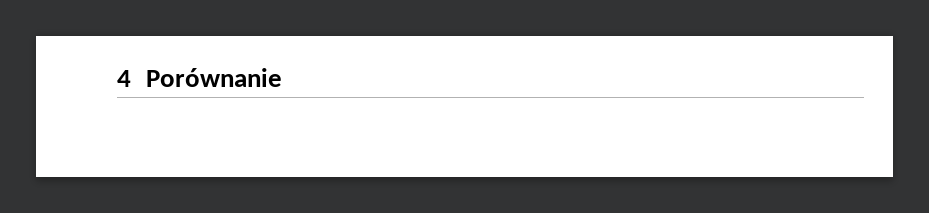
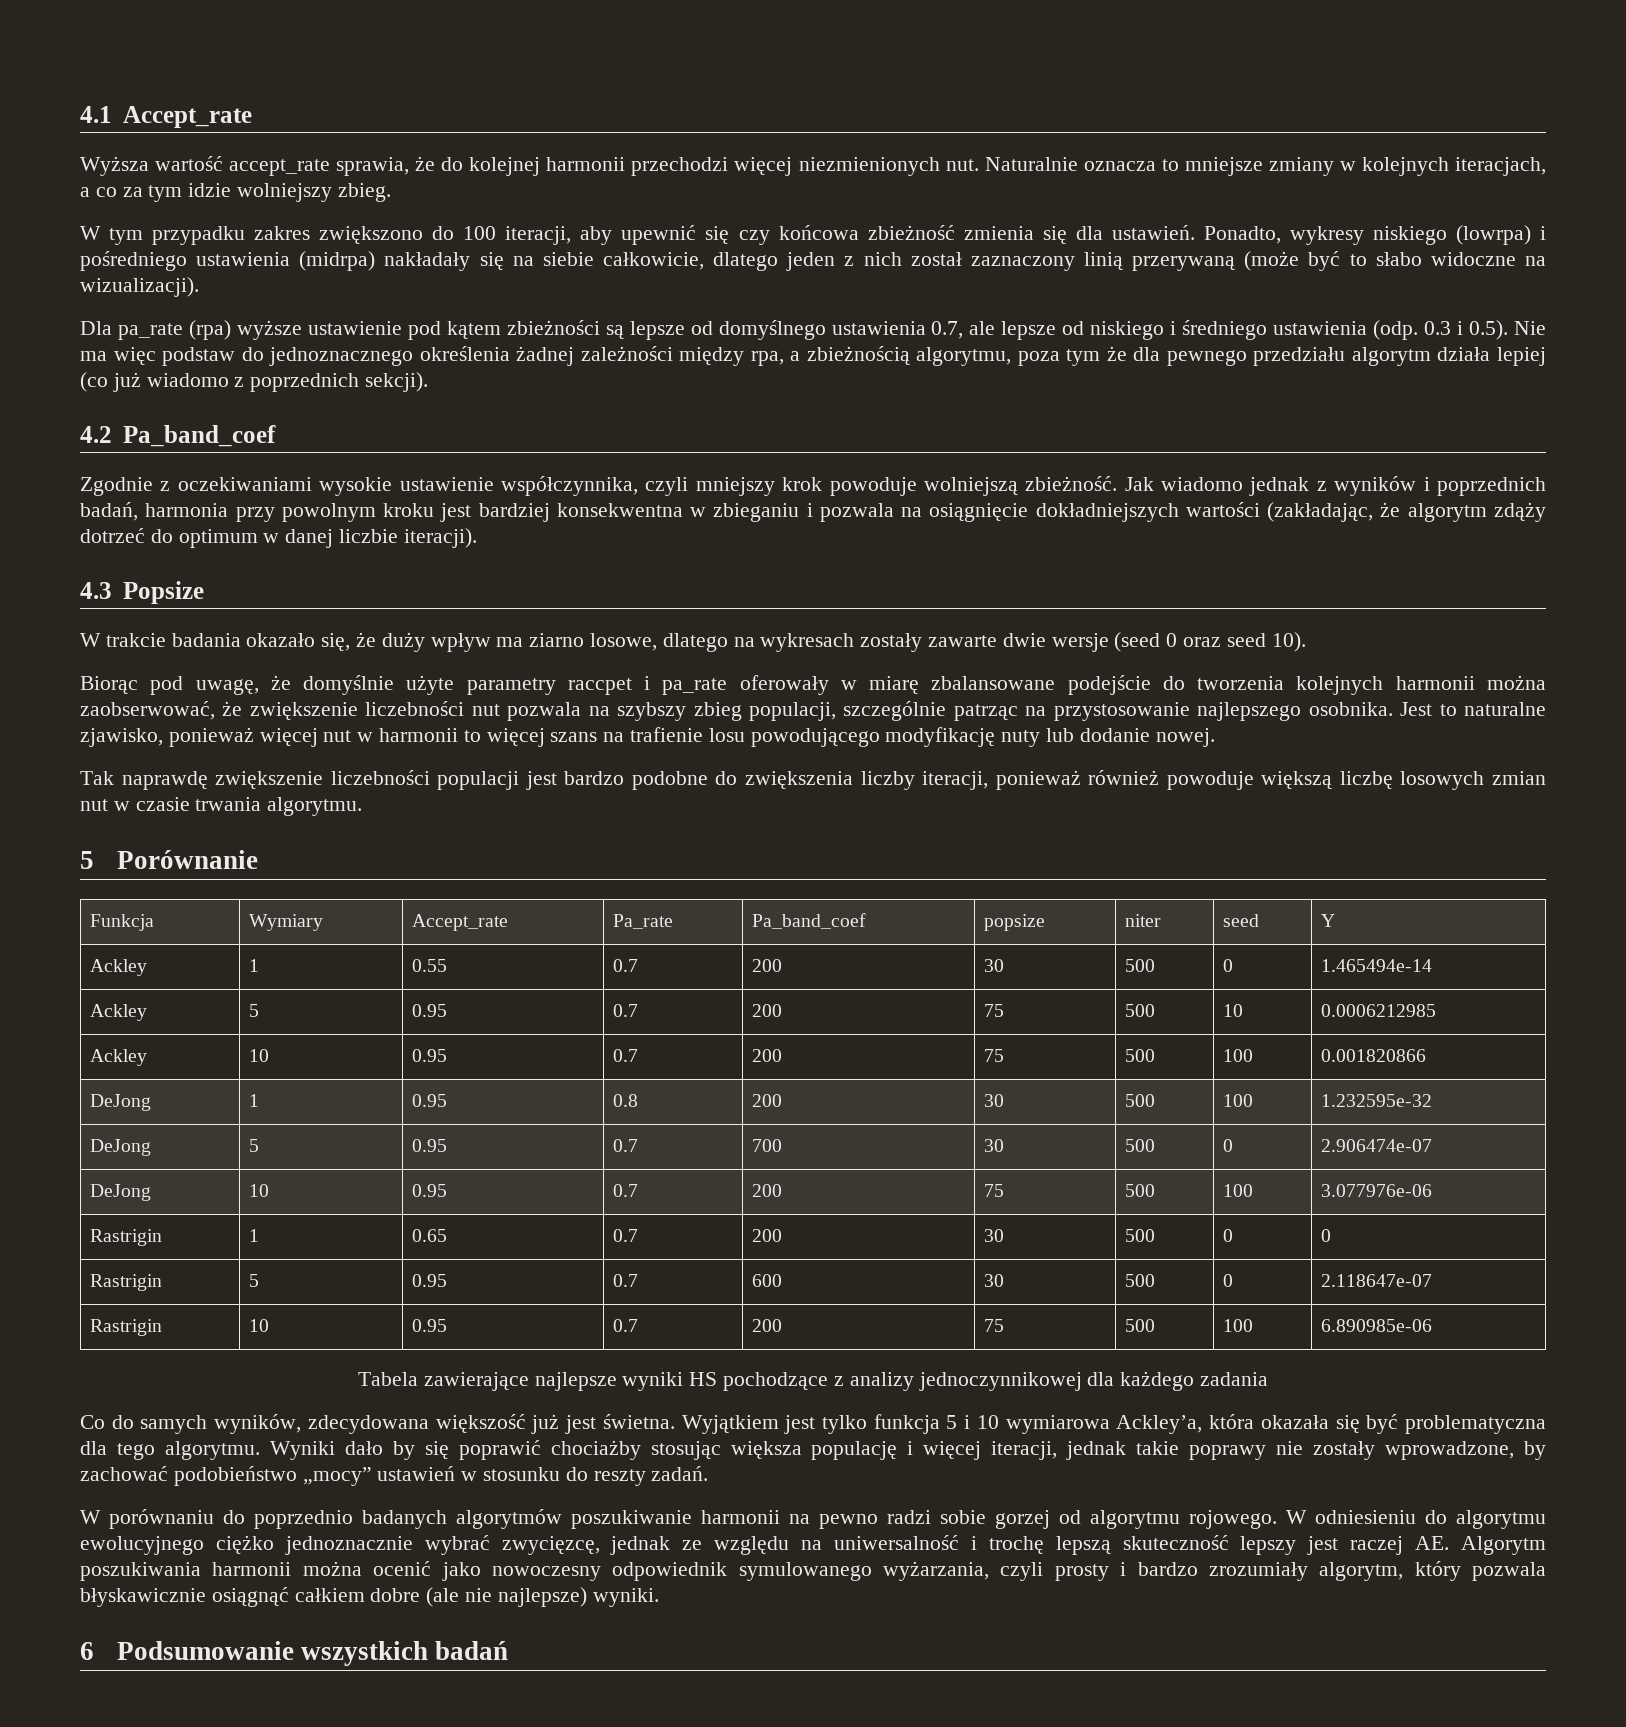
- 4 Porównanie
+ 4.1 Accept_rate
+ Wyższa wartość accept_rate sprawia, że do kolejnej harmonii przechodzi więcej niezmienionych nut. Naturalnie oznacza to mniejsze zmiany w kolejnych iteracjach, a co za tym idzie wolniejszy zbieg.
+ W tym przypadku zakres zwiększono do 100 iteracji, aby upewnić się czy końcowa zbieżność zmienia się dla ustawień. Ponadto, wykresy niskiego (lowrpa) i pośredniego ustawienia (midrpa) nakładały się na siebie całkowicie, dlatego jeden z nich został zaznaczony linią przerywaną (może być to słabo widoczne na wizualizacji).
+ Dla pa_rate (rpa) wyższe ustawienie pod kątem zbieżności są lepsze od domyślnego ustawienia 0.7, ale lepsze od niskiego i średniego ustawienia (odp. 0.3 i 0.5). Nie ma więc podstaw do jednoznacznego określenia żadnej zależności między rpa, a zbieżnością algorytmu, poza tym że dla pewnego przedziału algorytm działa lepiej (co już wiadomo z poprzednich sekcji).
+ 4.2 Pa_band_coef
+ Zgodnie z oczekiwaniami wysokie ustawienie współczynnika, czyli mniejszy krok powoduje wolniejszą zbieżność. Jak wiadomo jednak z wyników i poprzednich badań, harmonia przy powolnym kroku jest bardziej konsekwentna w zbieganiu i pozwala na osiągnięcie dokładniejszych wartości (zakładając, że algorytm zdąży dotrzeć do optimum w danej liczbie iteracji).
+ 4.3 Popsize
+ W trakcie badania okazało się, że duży wpływ ma ziarno losowe, dlatego na wykresach zostały zawarte dwie wersje (seed 0 oraz seed 10).
+ Biorąc pod uwagę, że domyślnie użyte parametry raccpet i pa_rate oferowały w miarę zbalansowane podejście do tworzenia kolejnych harmonii można zaobserwować, że zwiększenie liczebności nut pozwala na szybszy zbieg populacji, szczególnie patrząc na przystosowanie najlepszego osobnika. Jest to naturalne zjawisko, ponieważ więcej nut w harmonii to więcej szans na trafienie losu powodującego modyfikację nuty lub dodanie nowej.
+ Tak naprawdę zwiększenie liczebności populacji jest bardzo podobne do zwiększenia liczby iteracji, ponieważ również powoduje większą liczbę losowych zmian nut w czasie trwania algorytmu.
+ 5 Porównanie
+ Funkcja | Wymiary | Accept_rate | Pa_rate | Pa_band_coef | popsize | niter | seed | Y
+ Ackley | 1 | 0.55 | 0.7 | 200 | 30 | 500 | 0 | 1.465494e-14
+ Ackley | 5 | 0.95 | 0.7 | 200 | 75 | 500 | 10 | 0.0006212985
+ Ackley | 10 | 0.95 | 0.7 | 200 | 75 | 500 | 100 | 0.001820866
+ DeJong | 1 | 0.95 | 0.8 | 200 | 30 | 500 | 100 | 1.232595e-32
+ DeJong | 5 | 0.95 | 0.7 | 700 | 30 | 500 | 0 | 2.906474e-07
+ DeJong | 10 | 0.95 | 0.7 | 200 | 75 | 500 | 100 | 3.077976e-06
+ Rastrigin | 1 | 0.65 | 0.7 | 200 | 30 | 500 | 0 | 0
+ Rastrigin | 5 | 0.95 | 0.7 | 600 | 30 | 500 | 0 | 2.118647e-07
+ Rastrigin | 10 | 0.95 | 0.7 | 200 | 75 | 500 | 100 | 6.890985e-06
+ Tabela zawierające najlepsze wyniki HS pochodzące z analizy jednoczynnikowej dla każdego zadania
+ Co do samych wyników, zdecydowana większość już jest świetna. Wyjątkiem jest tylko funkcja 5 i 10 wymiarowa Ackley’a, która okazała się być problematyczna dla tego algorytmu. Wyniki dało by się poprawić chociażby stosując większa populację i więcej iteracji, jednak takie poprawy nie zostały wprowadzone, by zachować podobieństwo „mocy” ustawień w stosunku do reszty zadań.
+ W porównaniu do poprzednio badanych algorytmów poszukiwanie harmonii na pewno radzi sobie gorzej od algorytmu rojowego. W odniesieniu do algorytmu ewolucyjnego ciężko jednoznacznie wybrać zwycięzcę, jednak ze względu na uniwersalność i trochę lepszą skuteczność lepszy jest raczej AE. Algorytm poszukiwania harmonii można ocenić jako nowoczesny odpowiednik symulowanego wyżarzania, czyli prosty i bardzo zrozumiały algorytm, który pozwala błyskawicznie osiągnąć całkiem dobre (ale nie najlepsze) wyniki.
+ 6 Podsumowanie wszystkich badań

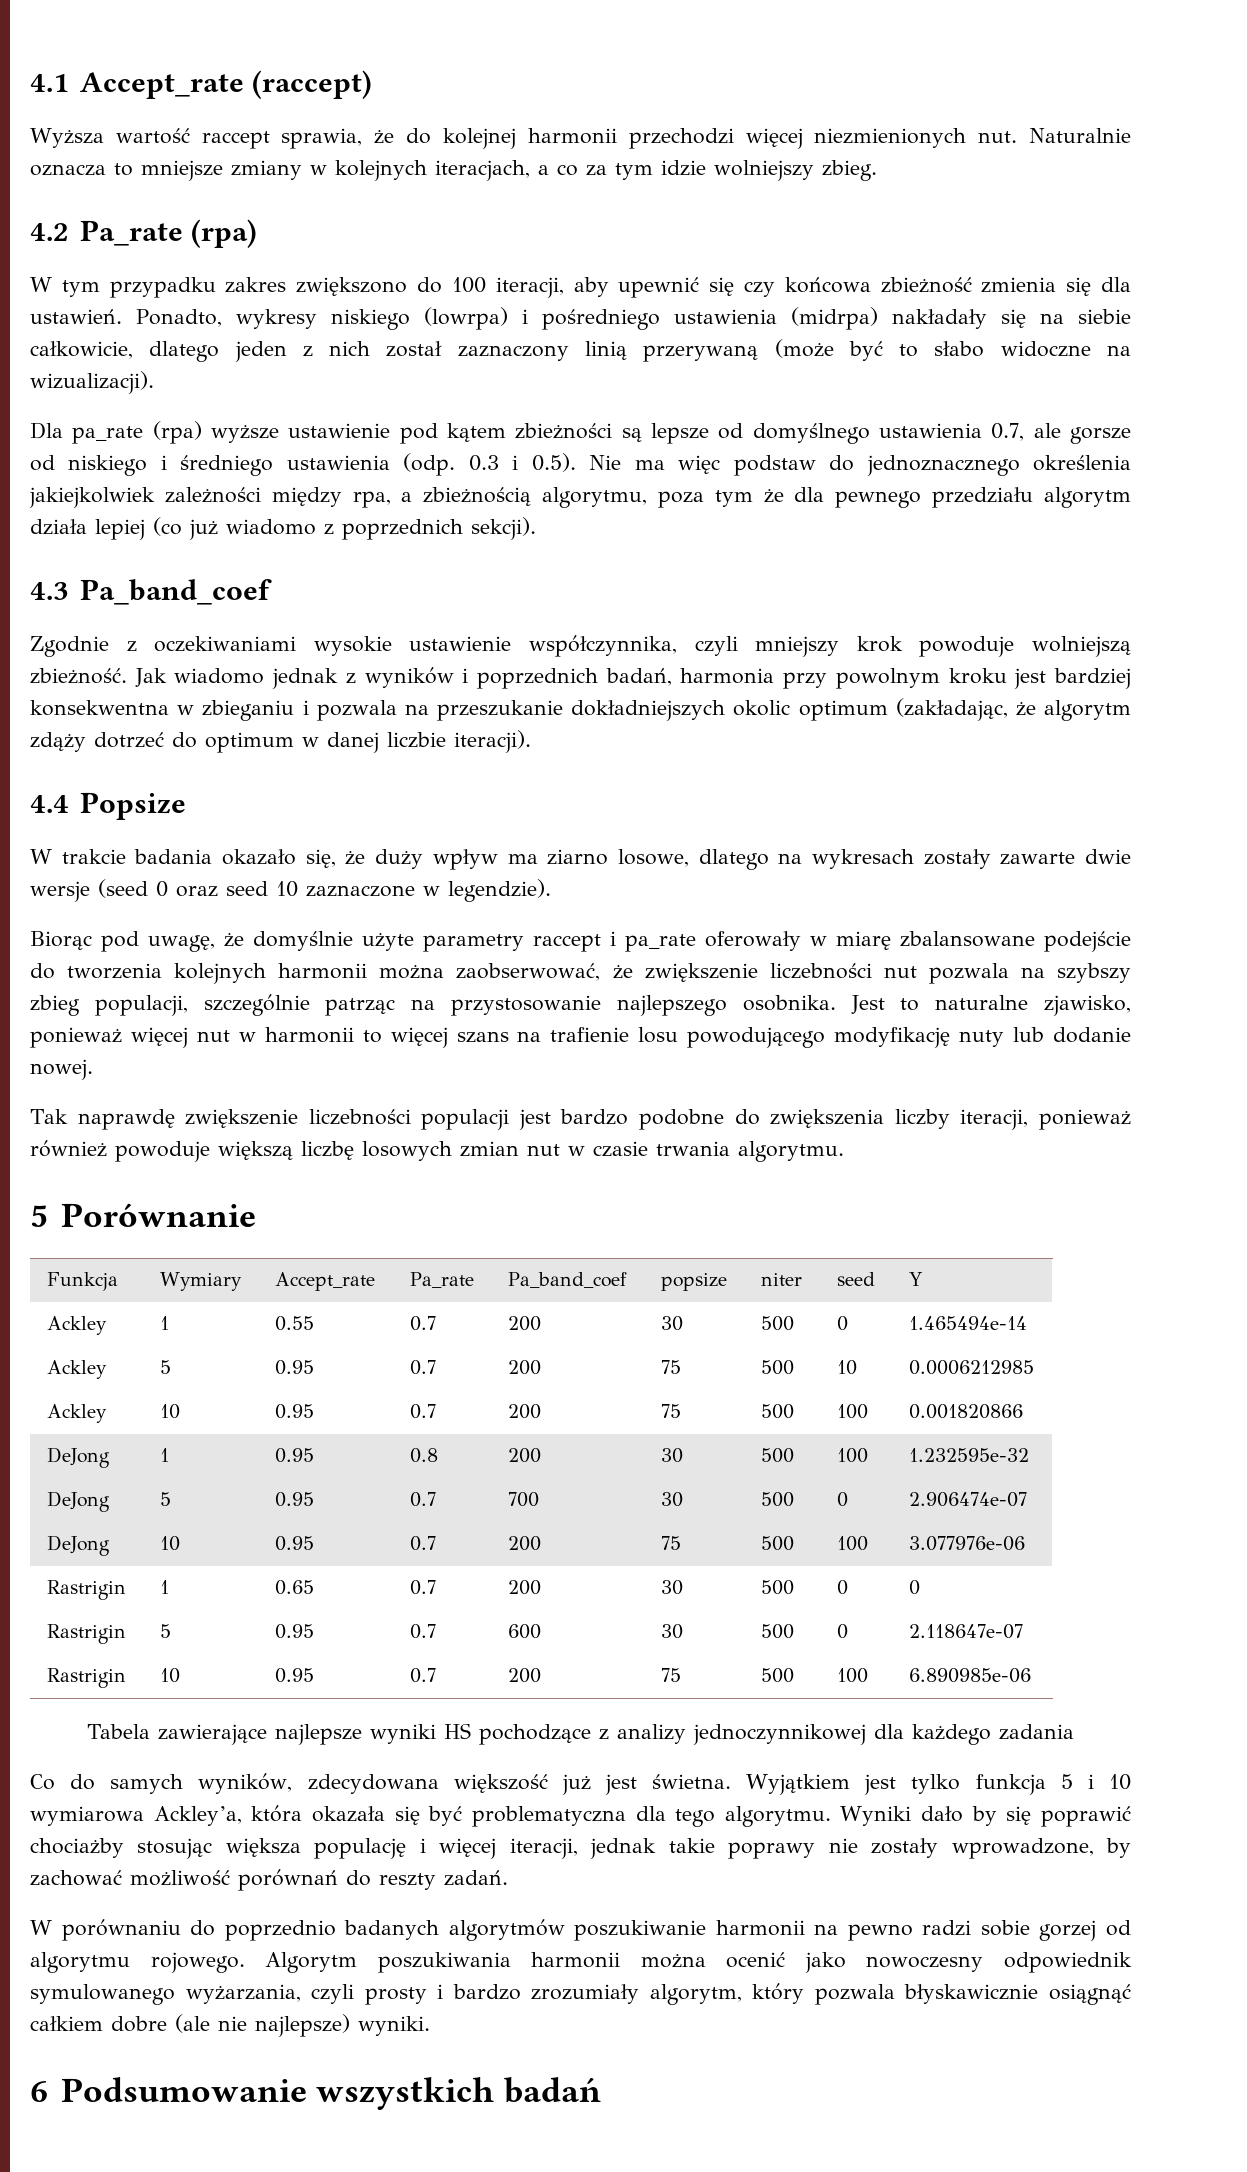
- 4.1 Accept_rate
+ 4.1 Accept_rate (raccept)
- Wyższa wartość accept_rate sprawia, że do kolejnej harmonii przechodzi więcej niezmienionych nut.
+ Wyższa wartość raccept sprawia, że do kolejnej harmonii przechodzi więcej niezmienionych nut.
+ 4.2 Pa_rate (rpa)
- Dla pa_rate (rpa) wyższe ustawienie pod kątem zbieżności są lepsze od domyślnego ustawienia 0.7, ale lepsze od niskiego i średniego ustawienia (odp.
+ Dla pa_rate (rpa) wyższe ustawienie pod kątem zbieżności są lepsze od domyślnego ustawienia 0.7, ale gorsze od niskiego i średniego ustawienia (odp.
- 0.3 i 0.5). Nie ma więc podstaw do jednoznacznego określenia żadnej zależności między rpa, a zbieżnością algorytmu, poza tym że dla pewnego przedziału algorytm działa lepiej (co już wiadomo z poprzednich sekcji).
+ 0.3 i 0.5). Nie ma więc podstaw do jednoznacznego określenia jakiejkolwiek zależności między rpa, a zbieżnością algorytmu, poza tym że dla pewnego przedziału algorytm działa lepiej (co już wiadomo z poprzednich sekcji).
- 4.2 Pa_band_coef
+ 4.3 Pa_band_coef
- Jak wiadomo jednak z wyników i poprzednich badań, harmonia przy powolnym kroku jest bardziej konsekwentna w zbieganiu i pozwala na osiągnięcie dokładniejszych wartości (zakładając, że algorytm zdąży dotrzeć do optimum w danej liczbie iteracji).
+ Jak wiadomo jednak z wyników i poprzednich badań, harmonia przy powolnym kroku jest bardziej konsekwentna w zbieganiu i pozwala na przeszukanie dokładniejszych okolic optimum (zakładając, że algorytm zdąży dotrzeć do optimum w danej liczbie iteracji).
- 4.3 Popsize
+ 4.4 Popsize
- W trakcie badania okazało się, że duży wpływ ma ziarno losowe, dlatego na wykresach zostały zawarte dwie wersje (seed 0 oraz seed 10).
+ W trakcie badania okazało się, że duży wpływ ma ziarno losowe, dlatego na wykresach zostały zawarte dwie wersje (seed 0 oraz seed 10 zaznaczone w legendzie).
- Biorąc pod uwagę, że domyślnie użyte parametry raccpet i pa_rate oferowały w miarę zbalansowane podejście do tworzenia kolejnych harmonii można zaobserwować, że zwiększenie liczebności nut pozwala na szybszy zbieg populacji, szczególnie patrząc na przystosowanie najlepszego osobnika.
+ Biorąc pod uwagę, że domyślnie użyte parametry raccept i pa_rate oferowały w miarę zbalansowane podejście do tworzenia kolejnych harmonii można zaobserwować, że zwiększenie liczebności nut pozwala na szybszy zbieg populacji, szczególnie patrząc na przystosowanie najlepszego osobnika.
- Wyniki dało by się poprawić chociażby stosując większa populację i więcej iteracji, jednak takie poprawy nie zostały wprowadzone, by zachować podobieństwo „mocy” ustawień w stosunku do reszty zadań.
+ Wyniki dało by się poprawić chociażby stosując większa populację i więcej iteracji, jednak takie poprawy nie zostały wprowadzone, by zachować możliwość porównań do reszty zadań.
- W odniesieniu do algorytmu ewolucyjnego ciężko jednoznacznie wybrać zwycięzcę, jednak ze względu na uniwersalność i trochę lepszą skuteczność lepszy jest raczej AE. Algorytm poszukiwania harmonii można ocenić jako nowoczesny odpowiednik symulowanego wyżarzania, czyli prosty i bardzo zrozumiały algorytm, który pozwala błyskawicznie osiągnąć całkiem dobre (ale nie najlepsze) wyniki.
+ Algorytm poszukiwania harmonii można ocenić jako nowoczesny odpowiednik symulowanego wyżarzania, czyli prosty i bardzo zrozumiały algorytm, który pozwala błyskawicznie osiągnąć całkiem dobre (ale nie najlepsze) wyniki.

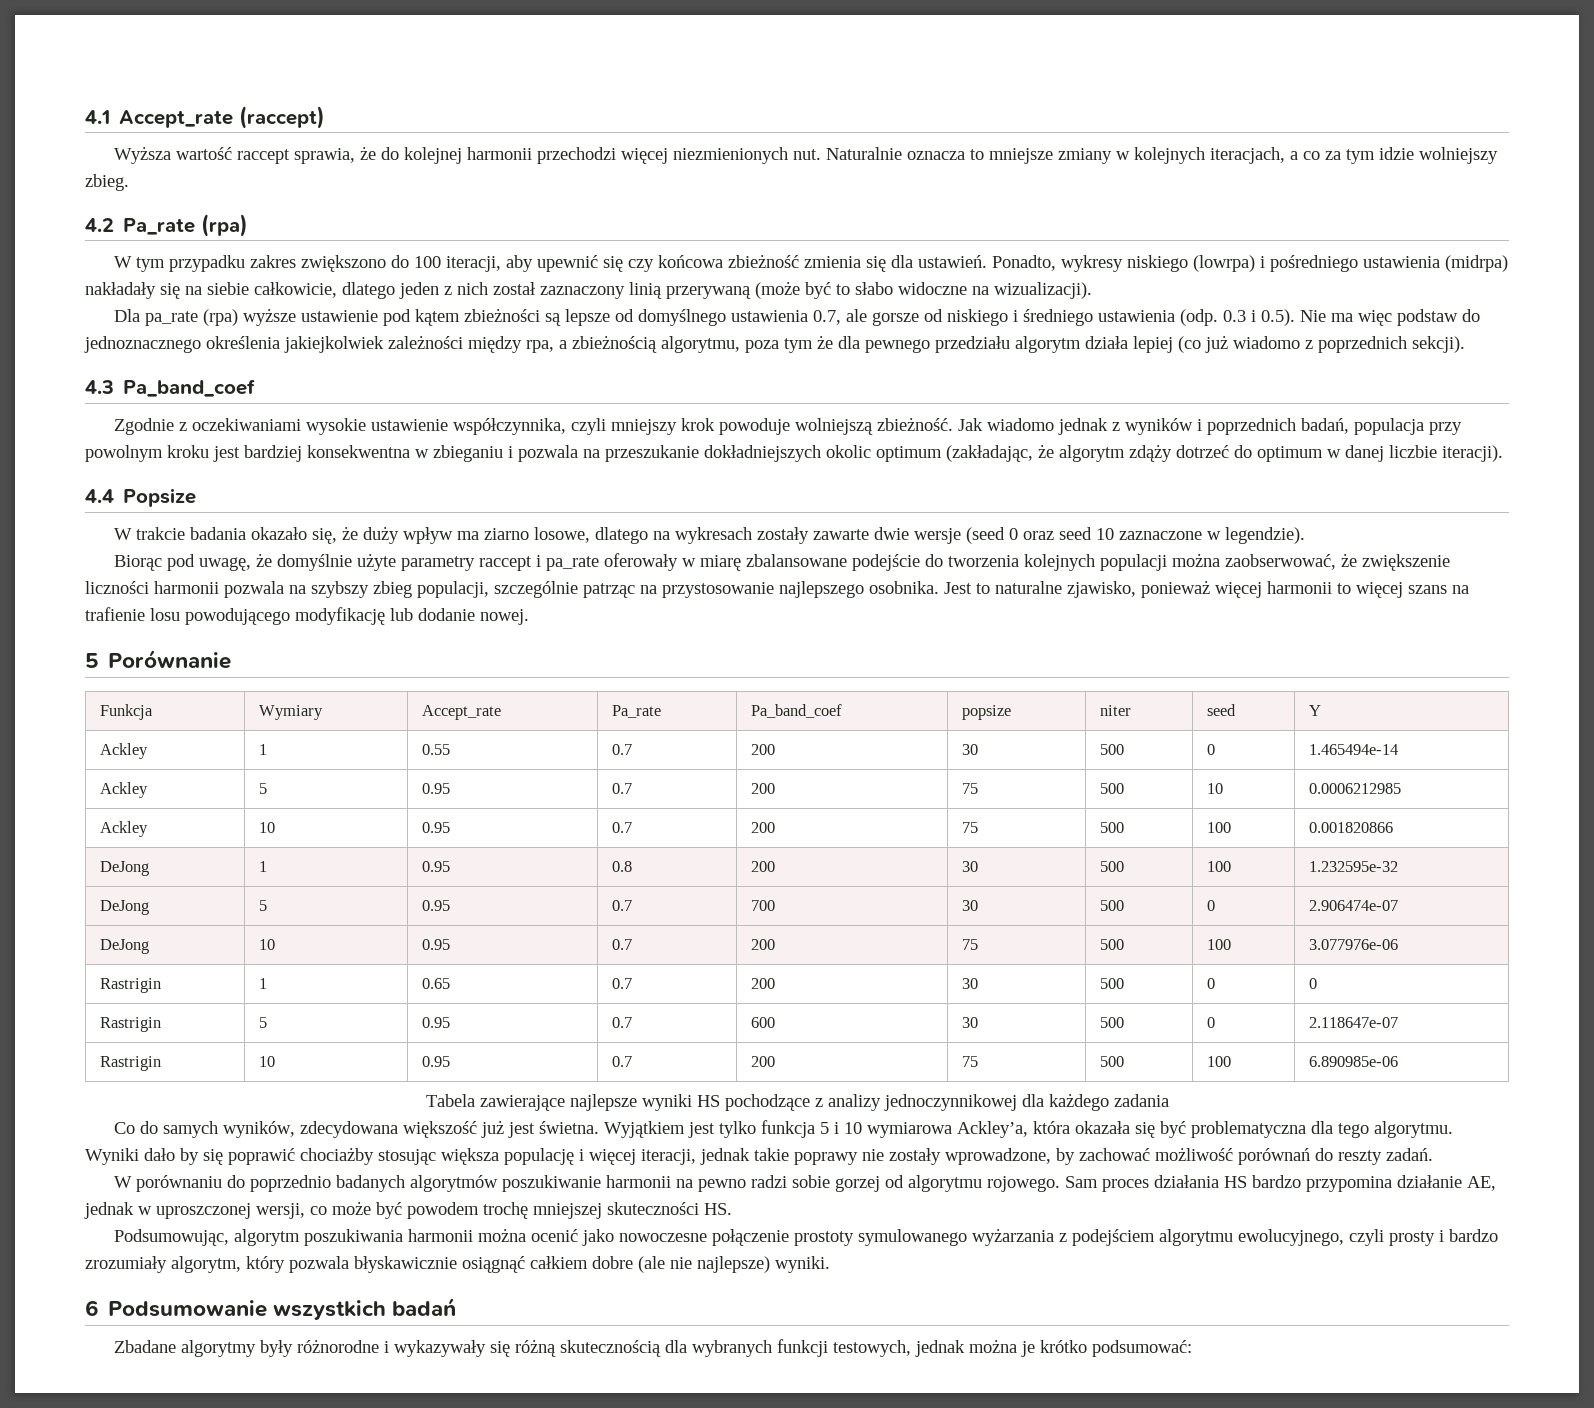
- Jak wiadomo jednak z wyników i poprzednich badań, harmonia przy powolnym kroku jest bardziej konsekwentna w zbieganiu i pozwala na przeszukanie dokładniejszych okolic optimum (zakładając, że algorytm zdąży dotrzeć do optimum w danej liczbie iteracji).
+ Jak wiadomo jednak z wyników i poprzednich badań, populacja przy powolnym kroku jest bardziej konsekwentna w zbieganiu i pozwala na przeszukanie dokładniejszych okolic optimum (zakładając, że algorytm zdąży dotrzeć do optimum w danej liczbie iteracji).
- Biorąc pod uwagę, że domyślnie użyte parametry raccept i pa_rate oferowały w miarę zbalansowane podejście do tworzenia kolejnych harmonii można zaobserwować, że zwiększenie liczebności nut pozwala na szybszy zbieg populacji, szczególnie patrząc na przystosowanie najlepszego osobnika.
+ Biorąc pod uwagę, że domyślnie użyte parametry raccept i pa_rate oferowały w miarę zbalansowane podejście do tworzenia kolejnych populacji można zaobserwować, że zwiększenie liczności harmonii pozwala na szybszy zbieg populacji, szczególnie patrząc na przystosowanie najlepszego osobnika.
- Jest to naturalne zjawisko, ponieważ więcej nut w harmonii to więcej szans na trafienie losu powodującego modyfikację nuty lub dodanie nowej.
+ Jest to naturalne zjawisko, ponieważ więcej harmonii to więcej szans na trafienie losu powodującego modyfikację lub dodanie nowej.
- Tak naprawdę zwiększenie liczebności populacji jest bardzo podobne do zwiększenia liczby iteracji, ponieważ również powoduje większą liczbę losowych zmian nut w czasie trwania algorytmu.
- Algorytm poszukiwania harmonii można ocenić jako nowoczesny odpowiednik symulowanego wyżarzania, czyli prosty i bardzo zrozumiały algorytm, który pozwala błyskawicznie osiągnąć całkiem dobre (ale nie najlepsze) wyniki.
+ Sam proces działania HS bardzo przypomina działanie AE, jednak w uproszczonej wersji, co może być powodem trochę mniejszej skuteczności HS.
+ Podsumowując, algorytm poszukiwania harmonii można ocenić jako nowoczesne połączenie prostoty symulowanego wyżarzania z podejściem algorytmu ewolucyjnego, czyli prosty i bardzo zrozumiały algorytm, który pozwala błyskawicznie osiągnąć całkiem dobre (ale nie najlepsze) wyniki.
+ Zbadane algorytmy były różnorodne i wykazywały się różną skutecznością dla wybranych funkcji testowych, jednak można je krótko podsumować:

